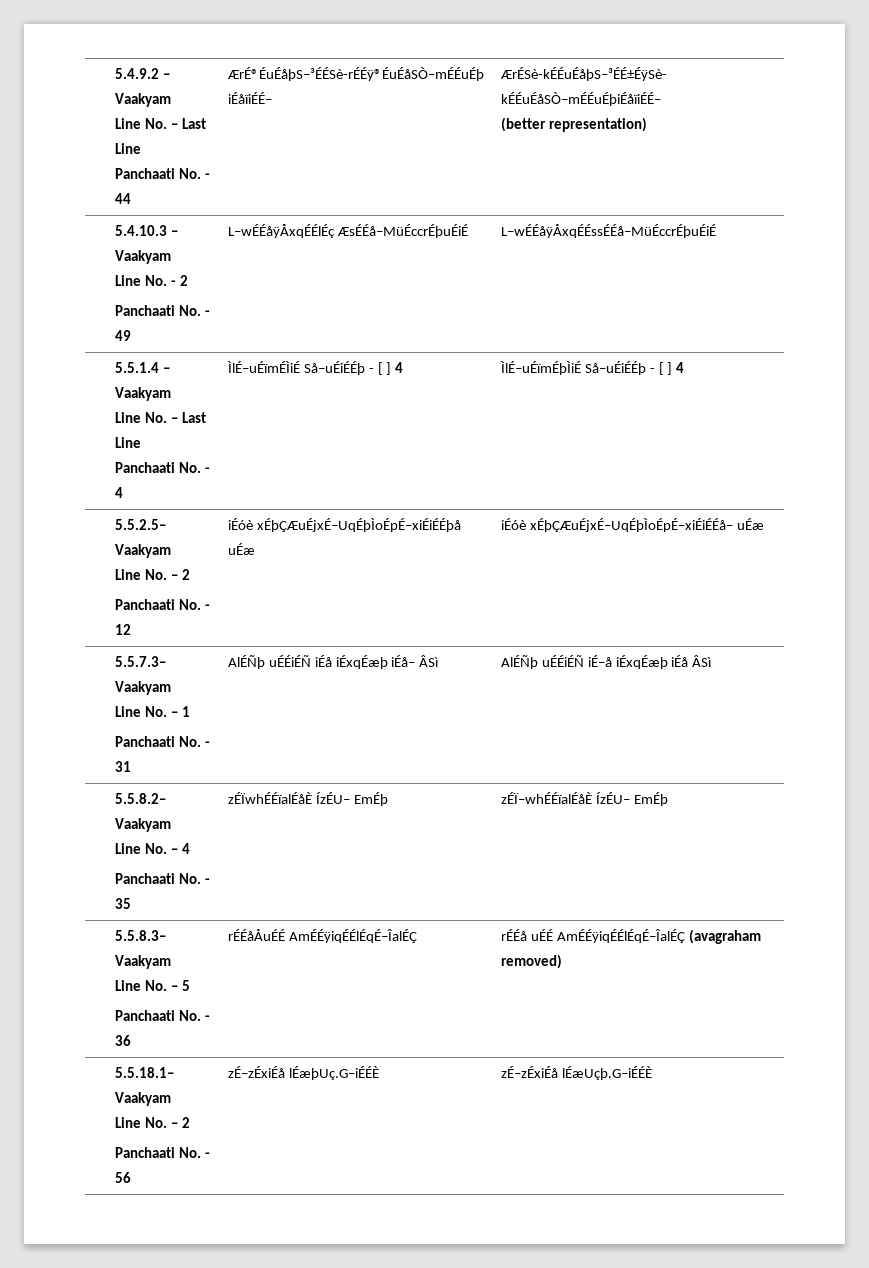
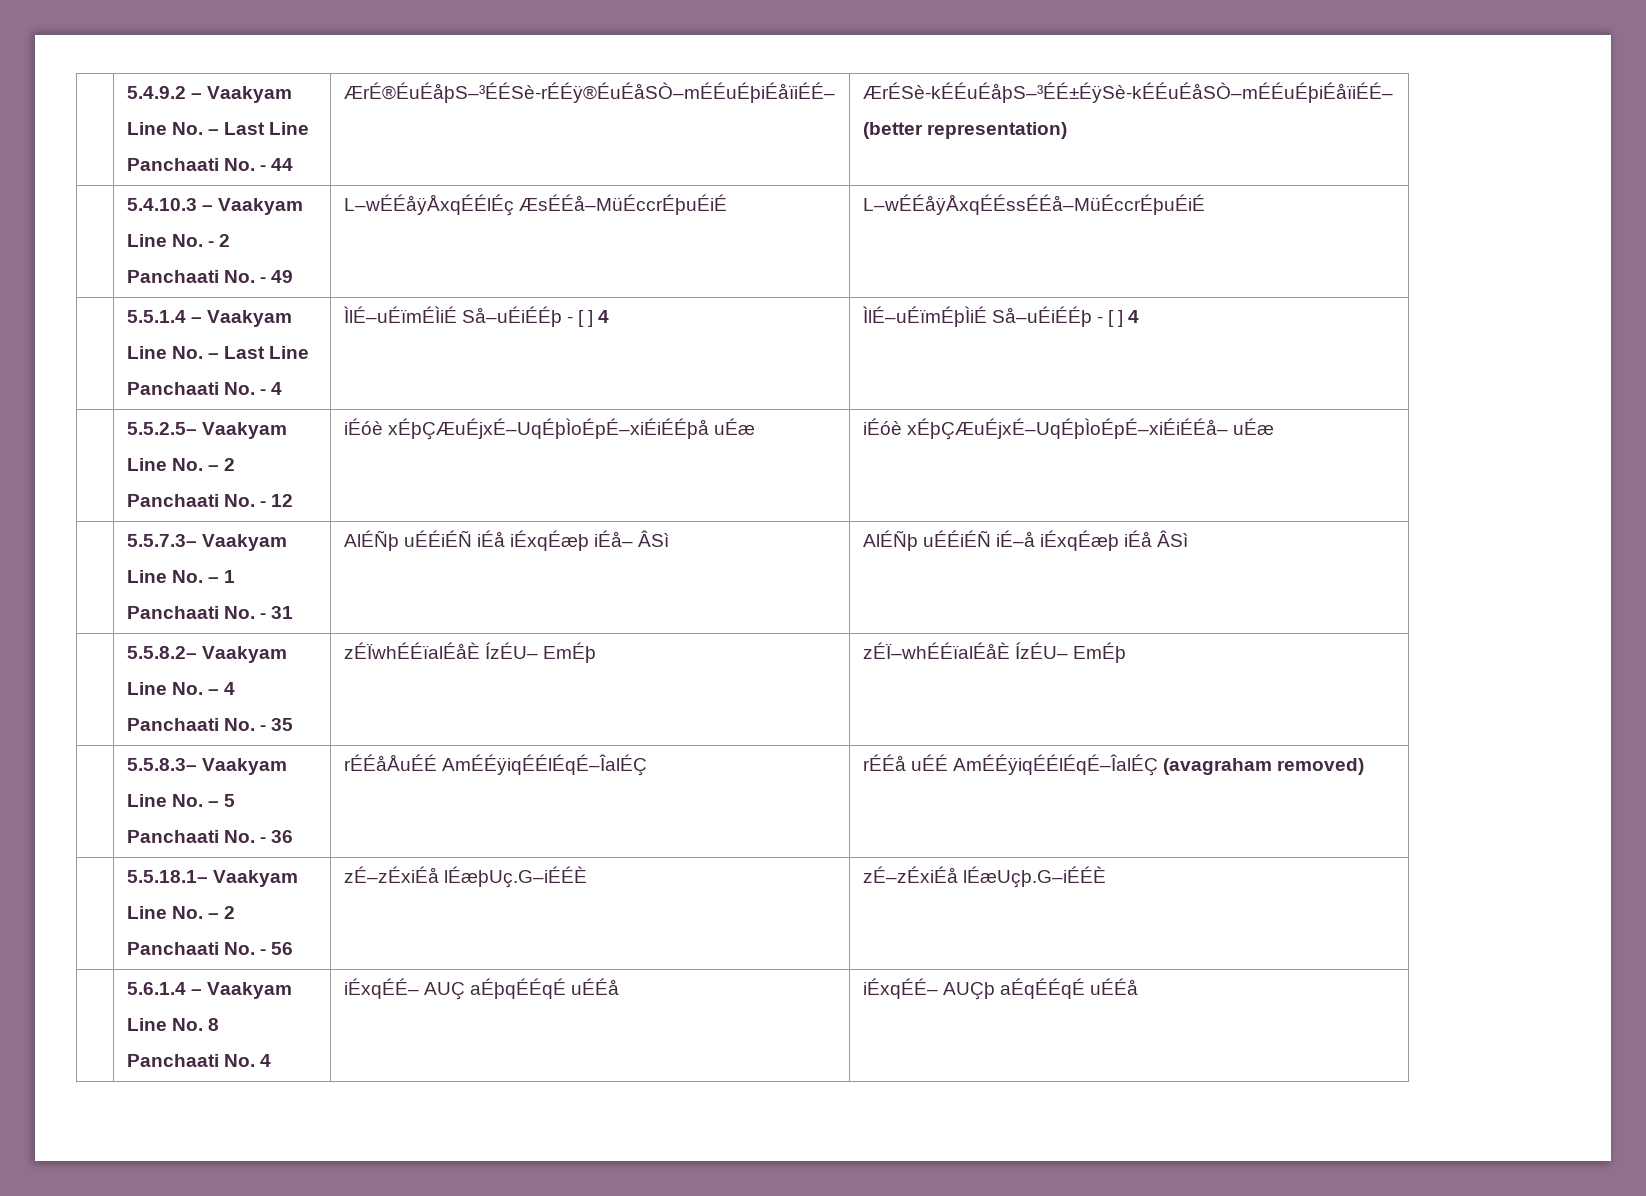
+ | 5.6.1.4 – Vaakyam
+ Line No. 8
+ Panchaati No. 4 | iÉxqÉÉ– AUÇ aÉþqÉÉqÉ uÉÉå | iÉxqÉÉ– AUÇþ aÉqÉÉqÉ uÉÉå

